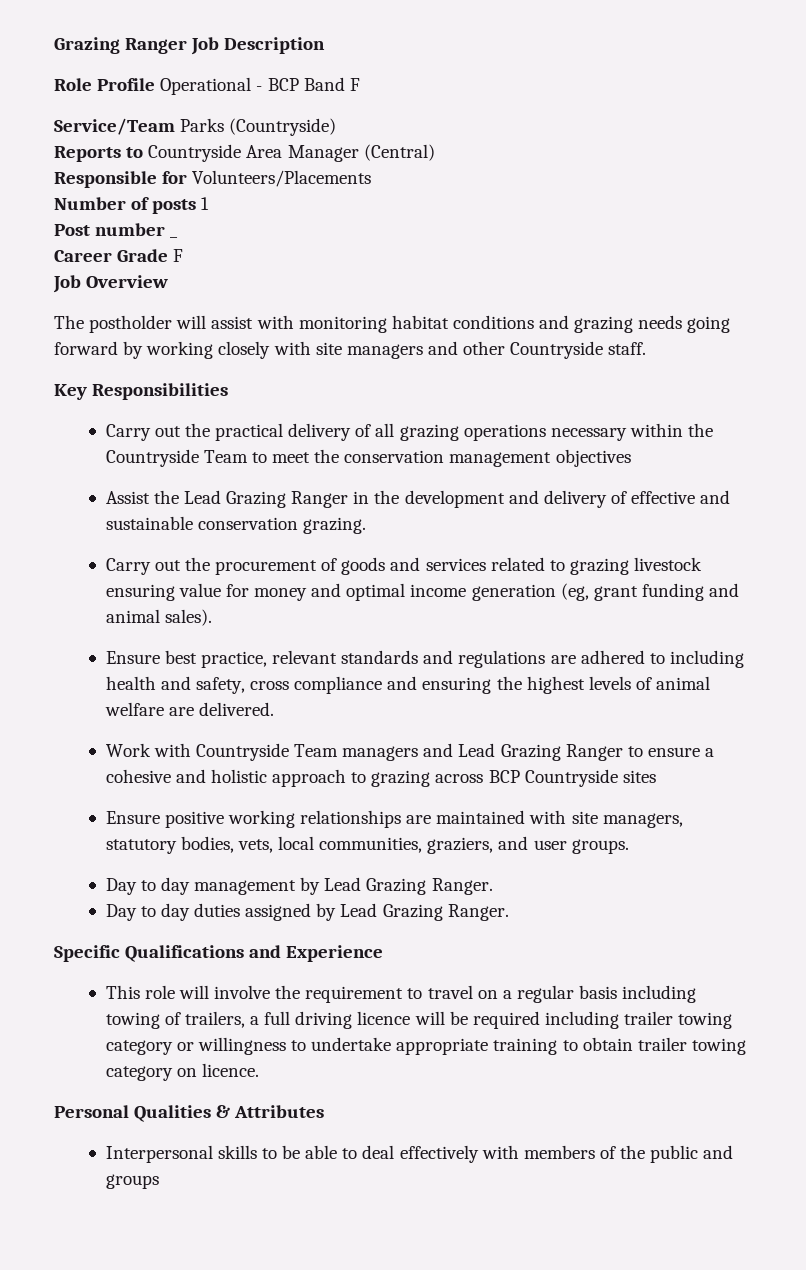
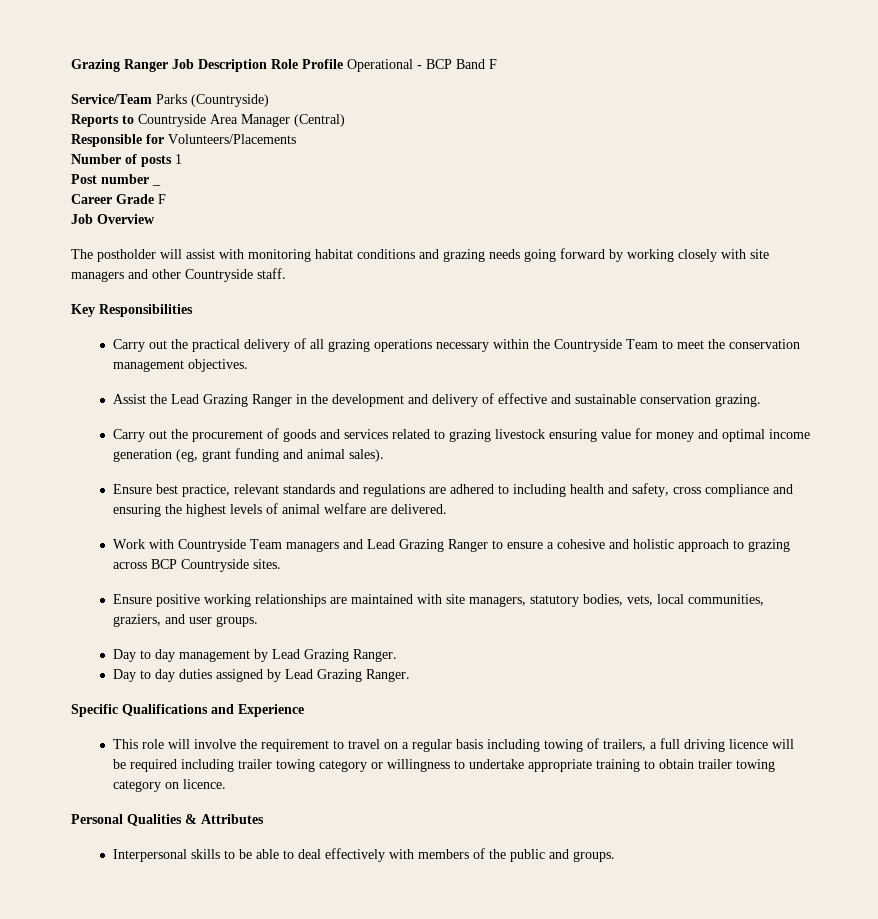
- Grazing Ranger Job Description
- Role Profile Operational - BCP Band F
+ Grazing Ranger Job Description Role Profile Operational - BCP Band F
- Carry out the practical delivery of all grazing operations necessary within the Countryside Team to meet the conservation management objectives
+ Carry out the practical delivery of all grazing operations necessary within the Countryside Team to meet the conservation management objectives.
- Work with Countryside Team managers and Lead Grazing Ranger to ensure a cohesive and holistic approach to grazing across BCP Countryside sites
+ Work with Countryside Team managers and Lead Grazing Ranger to ensure a cohesive and holistic approach to grazing across BCP Countryside sites.
- Interpersonal skills to be able to deal effectively with members of the public and groups
+ Interpersonal skills to be able to deal effectively with members of the public and groups.

